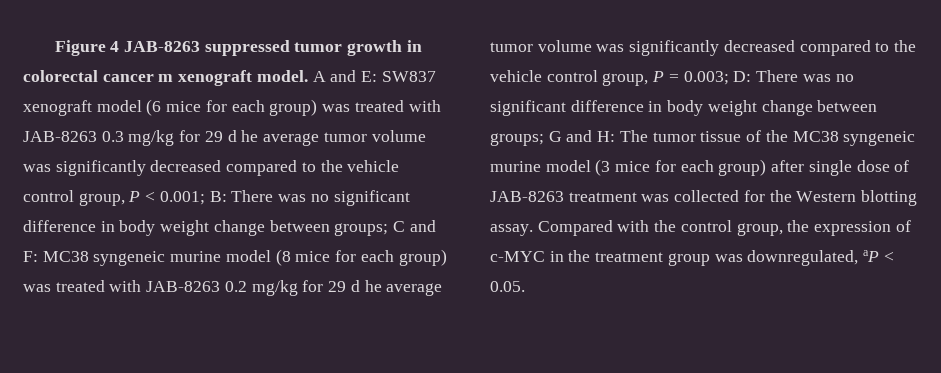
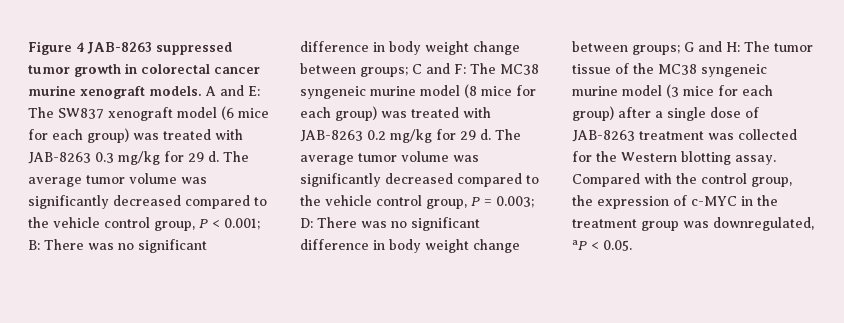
- Figure 4 JAB-8263 suppressed tumor growth in colorectal cancer m xenograft model.
+ Figure 4 JAB-8263 suppressed tumor growth in colorectal cancer murine xenograft models.
- SW837 xenograft model (6 mice for each group) was treated with JAB-8263 0.3 mg/kg for 29 d he average tumor volume was significantly decreased compared to the vehicle control group, P < 0.001;
+ The SW837 xenograft model (6 mice for each group) was treated with JAB-8263 0.3 mg/kg for 29 d. The average tumor volume was significantly decreased compared to the vehicle control group, P < 0.001;
- MC38 syngeneic murine model (8 mice for each group) was treated with JAB-8263 0.2 mg/kg for 29 d he average tumor volume was significantly decreased compared to the vehicle control group, P = 0.003;
+ The MC38 syngeneic murine model (8 mice for each group) was treated with JAB-8263 0.2 mg/kg for 29 d. The average tumor volume was significantly decreased compared to the vehicle control group, P = 0.003;
- The tumor tissue of the MC38 syngeneic murine model (3 mice for each group) after single dose of JAB-8263 treatment was collected for the Western blotting assay.
+ The tumor tissue of the MC38 syngeneic murine model (3 mice for each group) after a single dose of JAB-8263 treatment was collected for the Western blotting assay.

